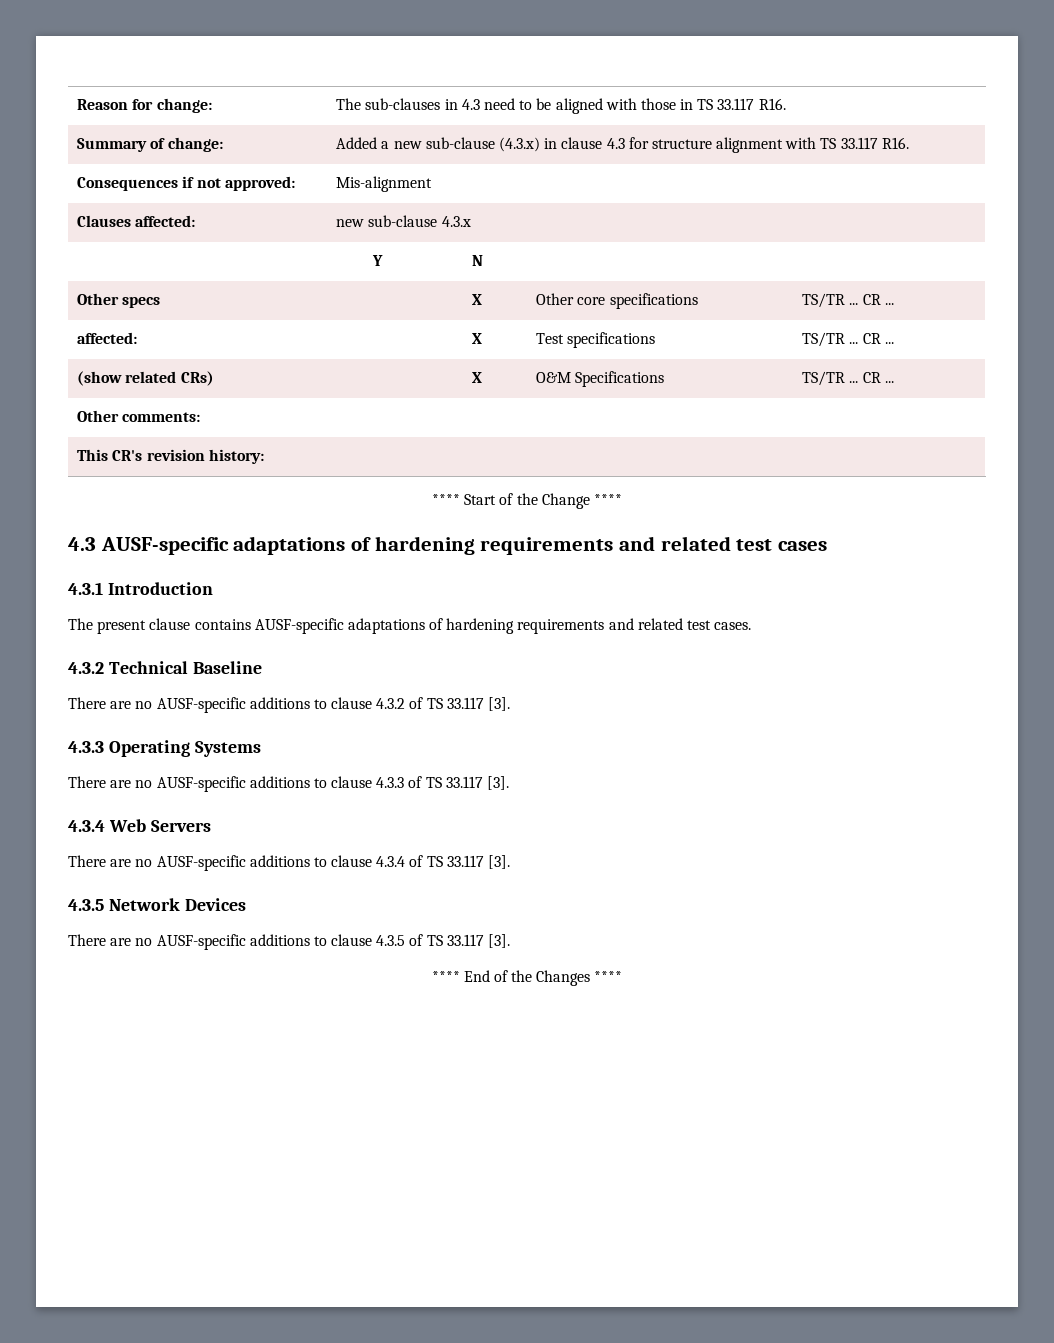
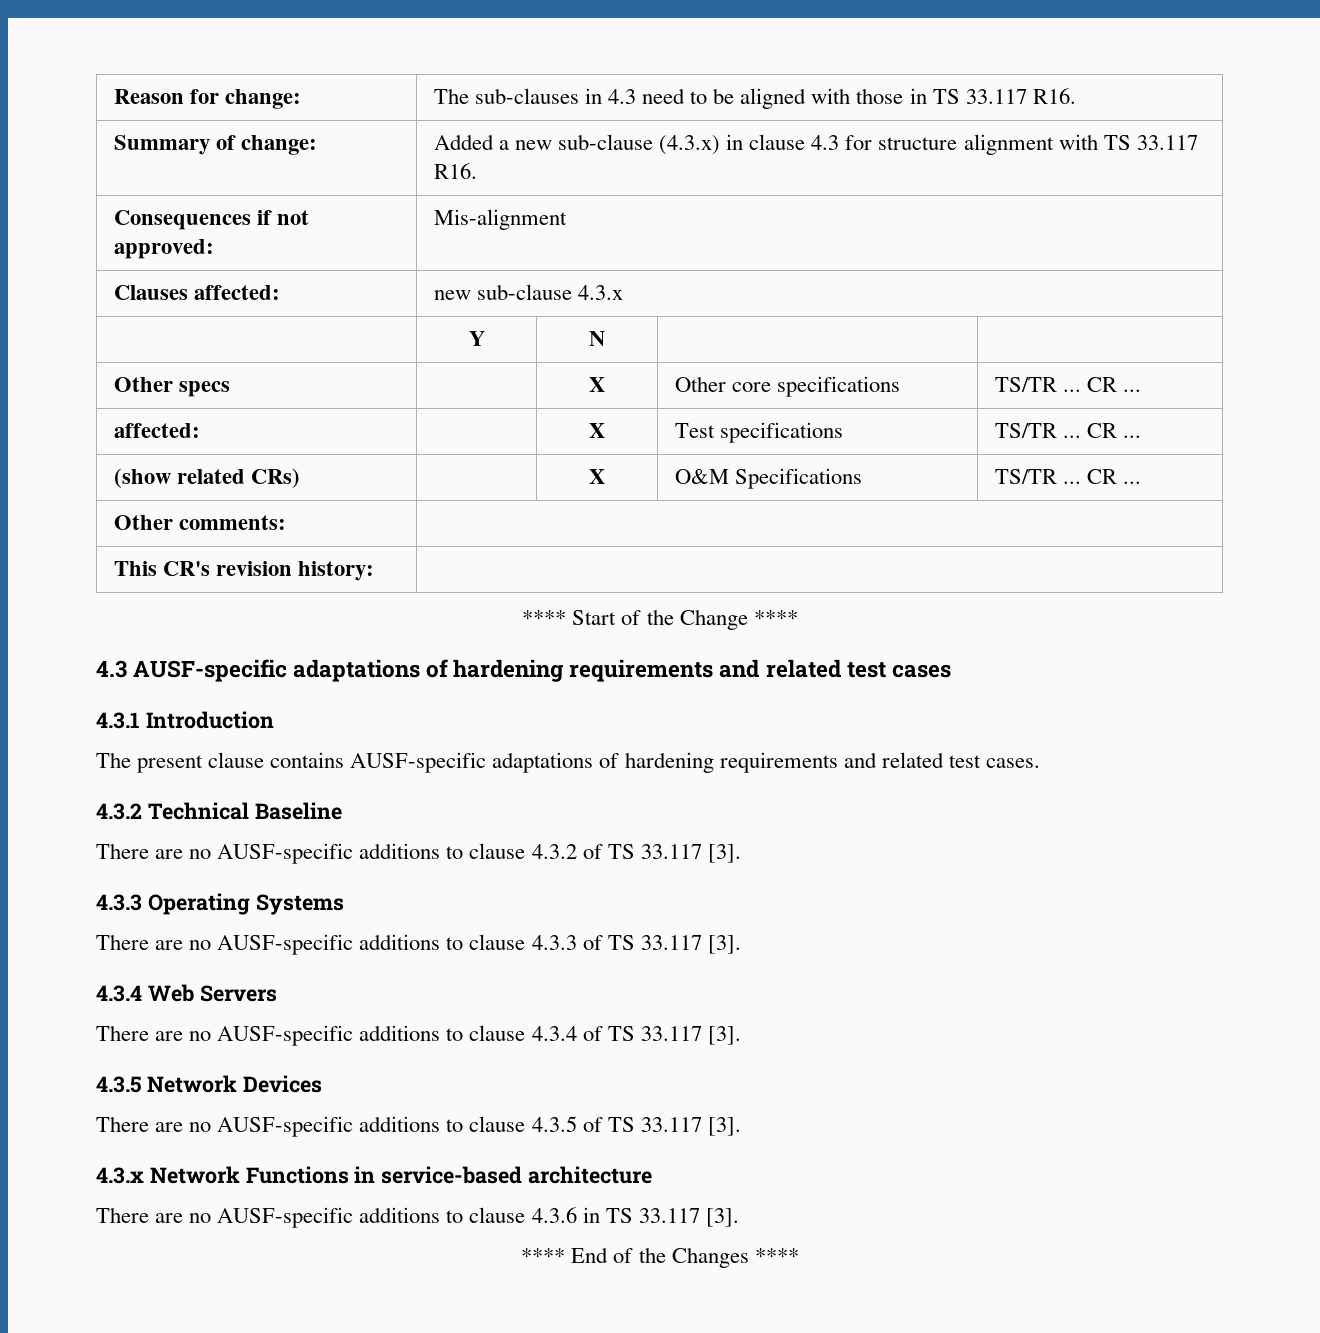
+ 4.3.x Network Functions in service-based architecture
+ There are no AUSF-specific additions to clause 4.3.6 in TS 33.117 [3].

